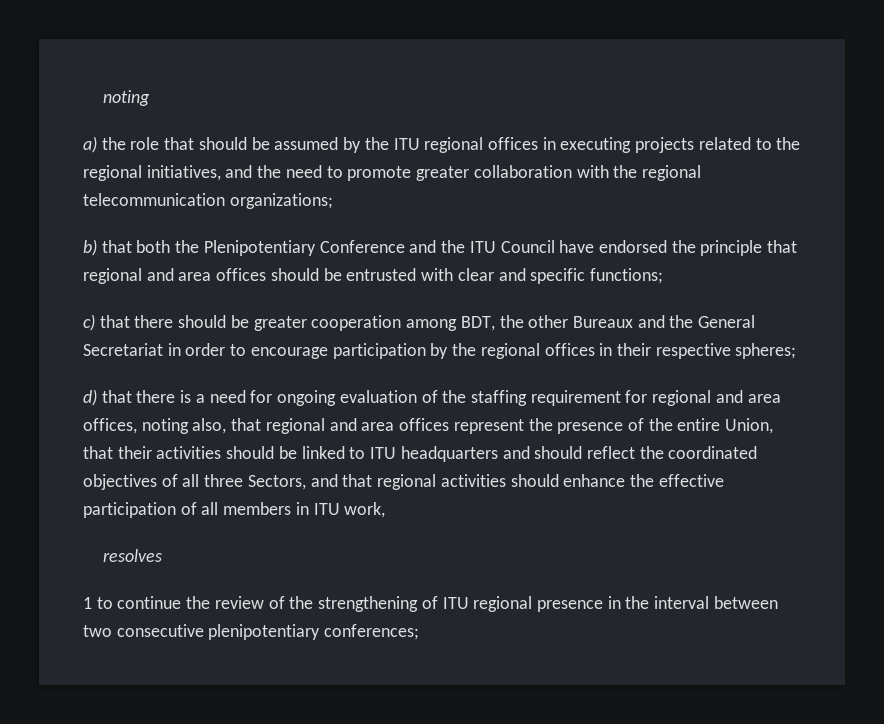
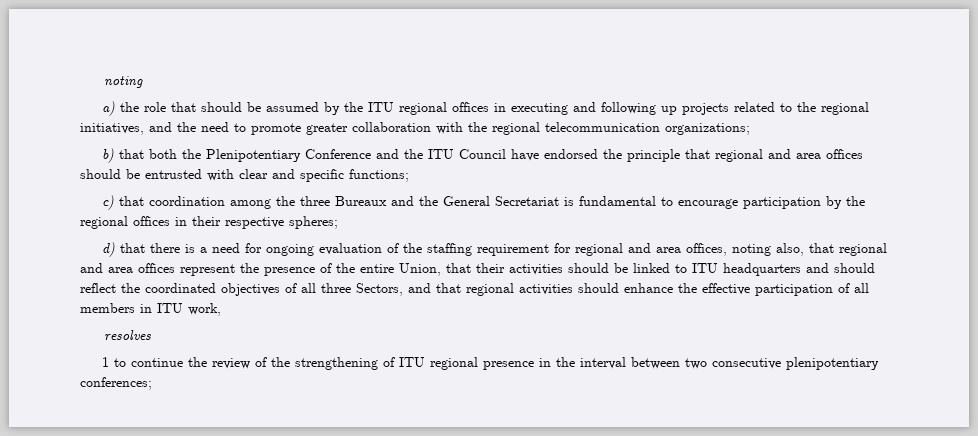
- a) the role that should be assumed by the ITU regional offices in executing projects related to the regional initiatives, and the need to promote greater collaboration with the regional telecommunication organizations;
+ a) the role that should be assumed by the ITU regional offices in executing and following up projects related to the regional initiatives, and the need to promote greater collaboration with the regional telecommunication organizations;
- c) that there should be greater cooperation among BDT, the other Bureaux and the General Secretariat in order to encourage participation by the regional offices in their respective spheres;
+ c) that coordination among the three Bureaux and the General Secretariat is fundamental to encourage participation by the regional offices in their respective spheres;

